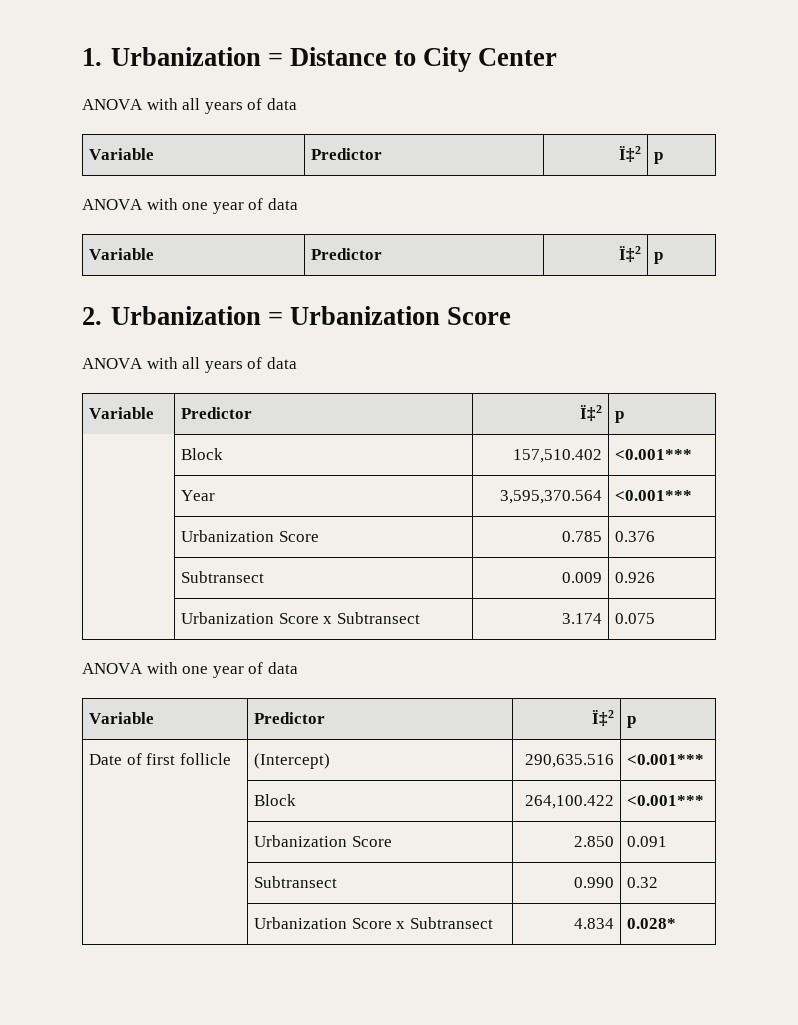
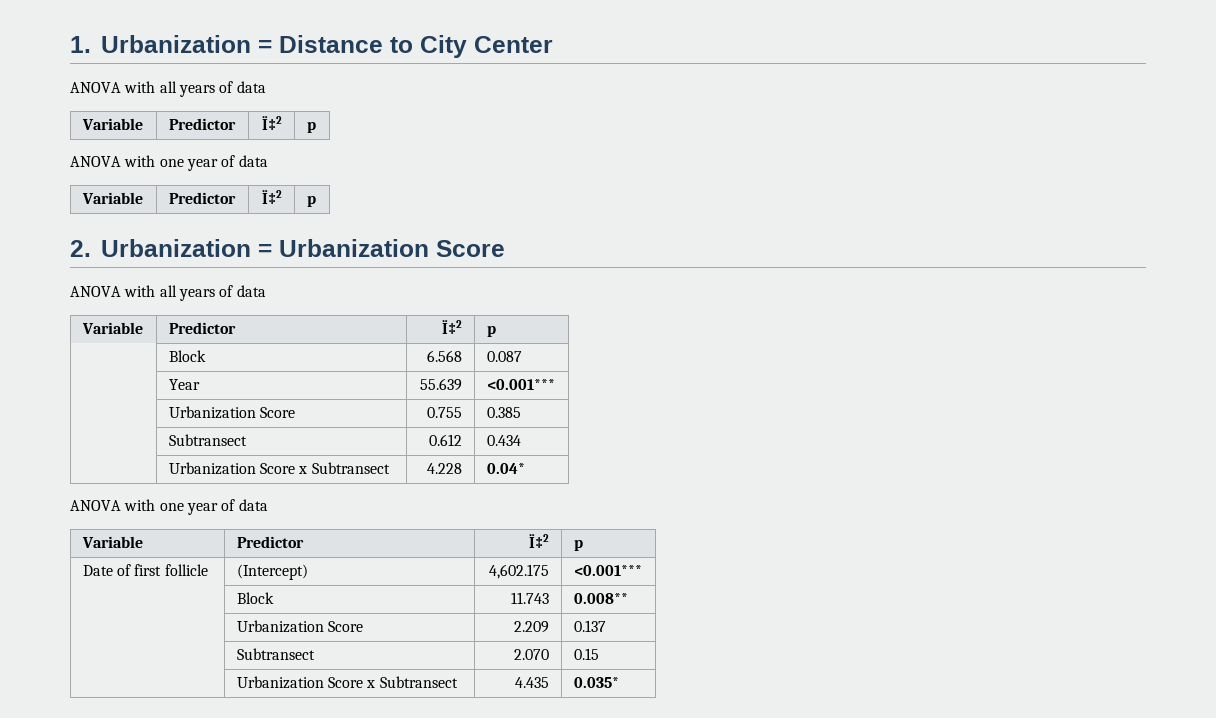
- | Block | 157,510.402 | <0.001***
+ | Block | 6.568 | 0.087
- | Year | 3,595,370.564 | <0.001***
- | Urbanization Score | 0.785 | 0.376
- | Subtransect | 0.009 | 0.926
- | Urbanization Score x Subtransect | 3.174 | 0.075
+ | Year | 55.639 | <0.001***
+ | Urbanization Score | 0.755 | 0.385
+ | Subtransect | 0.612 | 0.434
+ | Urbanization Score x Subtransect | 4.228 | 0.04*
- Date of first follicle | (Intercept) | 290,635.516 | <0.001***
+ Date of first follicle | (Intercept) | 4,602.175 | <0.001***
- | Block | 264,100.422 | <0.001***
- | Urbanization Score | 2.850 | 0.091
- | Subtransect | 0.990 | 0.32
- | Urbanization Score x Subtransect | 4.834 | 0.028*
+ | Block | 11.743 | 0.008**
+ | Urbanization Score | 2.209 | 0.137
+ | Subtransect | 2.070 | 0.15
+ | Urbanization Score x Subtransect | 4.435 | 0.035*

